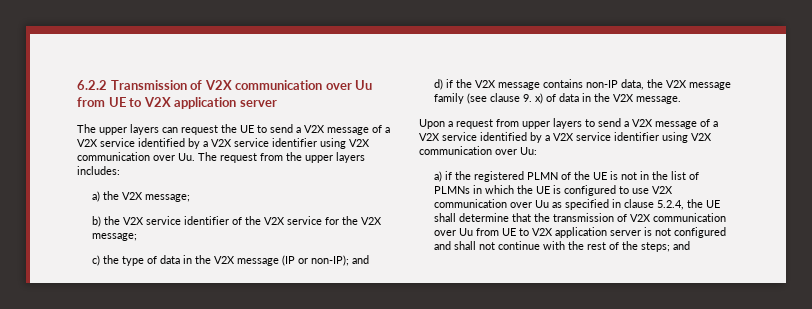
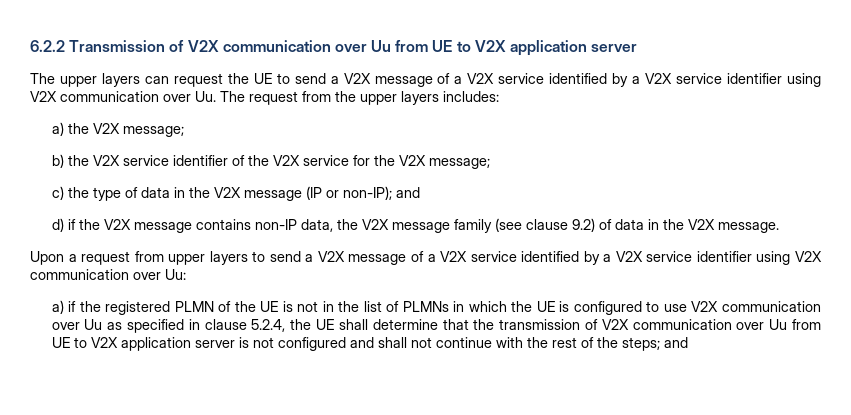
- d) if the V2X message contains non-IP data, the V2X message family (see clause 9. x) of data in the V2X message.
+ d) if the V2X message contains non-IP data, the V2X message family (see clause 9.2) of data in the V2X message.

